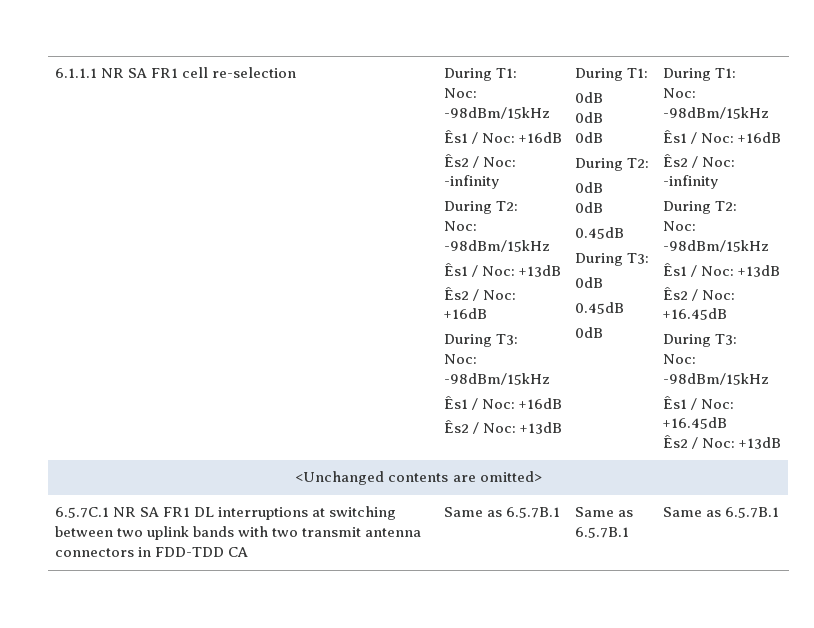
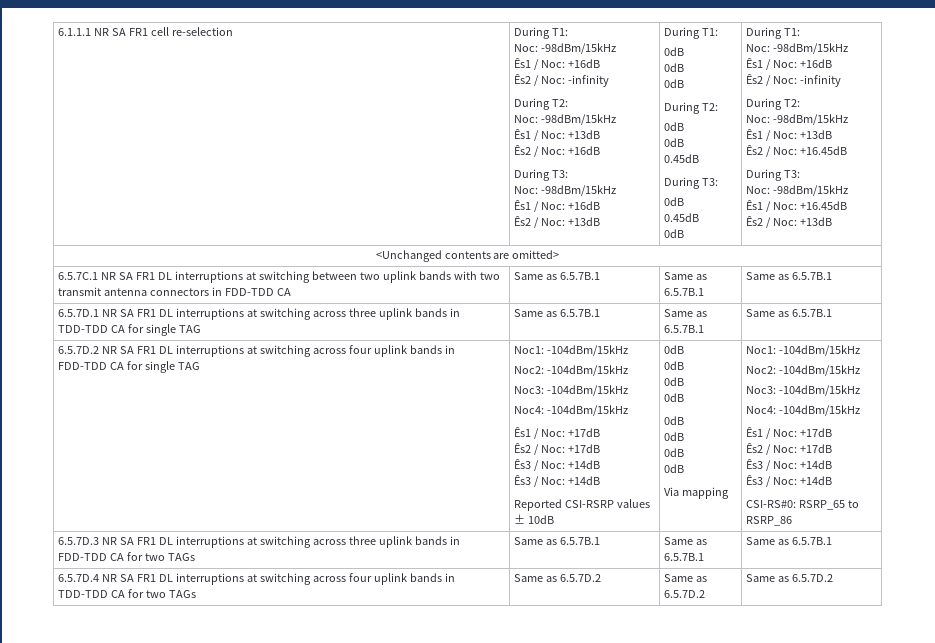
+ 6.5.7D.1 NR SA FR1 DL interruptions at switching across three uplink bands in TDD-TDD CA for single TAG | Same as 6.5.7B.1 | Same as 6.5.7B.1 | Same as 6.5.7B.1
+ 6.5.7D.2 NR SA FR1 DL interruptions at switching across four uplink bands in FDD-TDD CA for single TAG | Noc1: -104dBm/15kHz
+ Noc2: -104dBm/15kHz
+ Noc3: -104dBm/15kHz
+ Noc4: -104dBm/15kHz
+ Ês1 / Noc: +17dB
+ Ês2 / Noc: +17dB
+ Ês3 / Noc: +14dB
+ Ês3 / Noc: +14dB
+ Reported CSI-RSRP values ± 10dB | 0dB
+ 0dB
+ 0dB
+ 0dB
+ 0dB
+ 0dB
+ 0dB
+ 0dB
+ Via mapping | Noc1: -104dBm/15kHz
+ Noc2: -104dBm/15kHz
+ Noc3: -104dBm/15kHz
+ Noc4: -104dBm/15kHz
+ Ês1 / Noc: +17dB
+ Ês2 / Noc: +17dB
+ Ês3 / Noc: +14dB
+ Ês3 / Noc: +14dB
+ CSI-RS#0: RSRP_65 to RSRP_86
+ 6.5.7D.3 NR SA FR1 DL interruptions at switching across three uplink bands in FDD-TDD CA for two TAGs | Same as 6.5.7B.1 | Same as 6.5.7B.1 | Same as 6.5.7B.1
+ 6.5.7D.4 NR SA FR1 DL interruptions at switching across four uplink bands in TDD-TDD CA for two TAGs | Same as 6.5.7D.2 | Same as 6.5.7D.2 | Same as 6.5.7D.2

